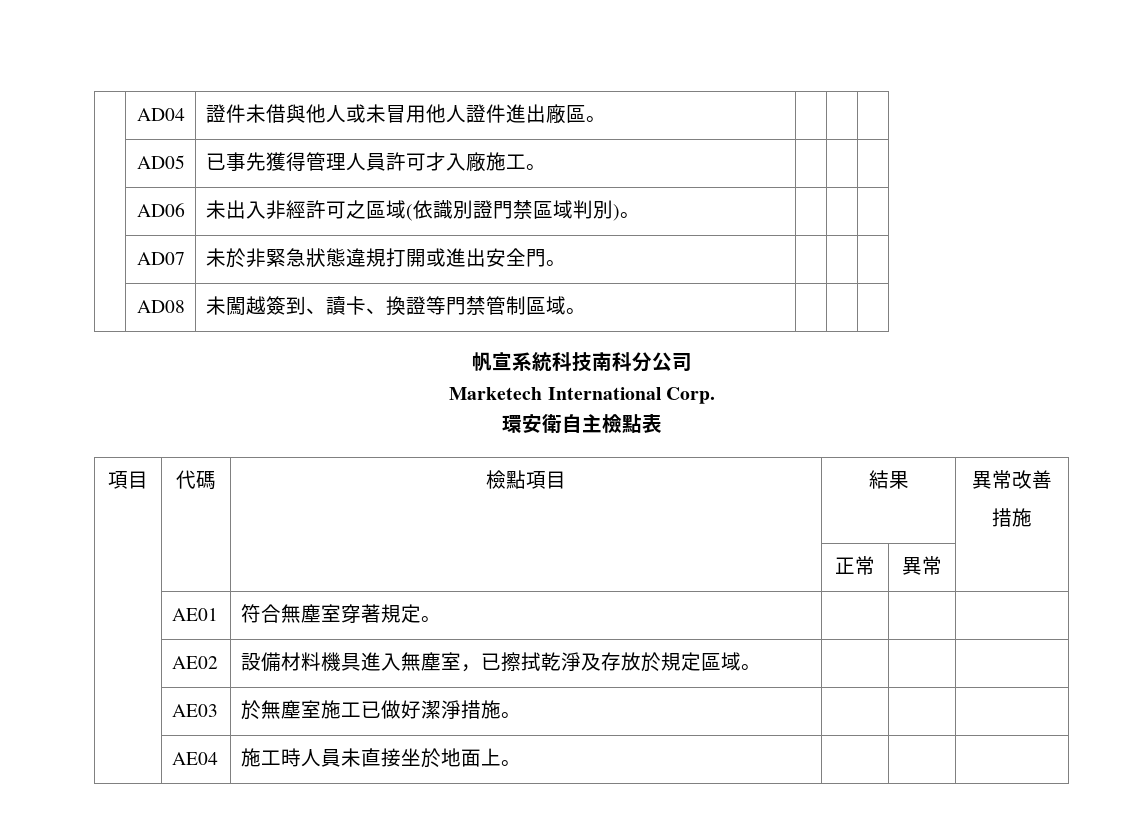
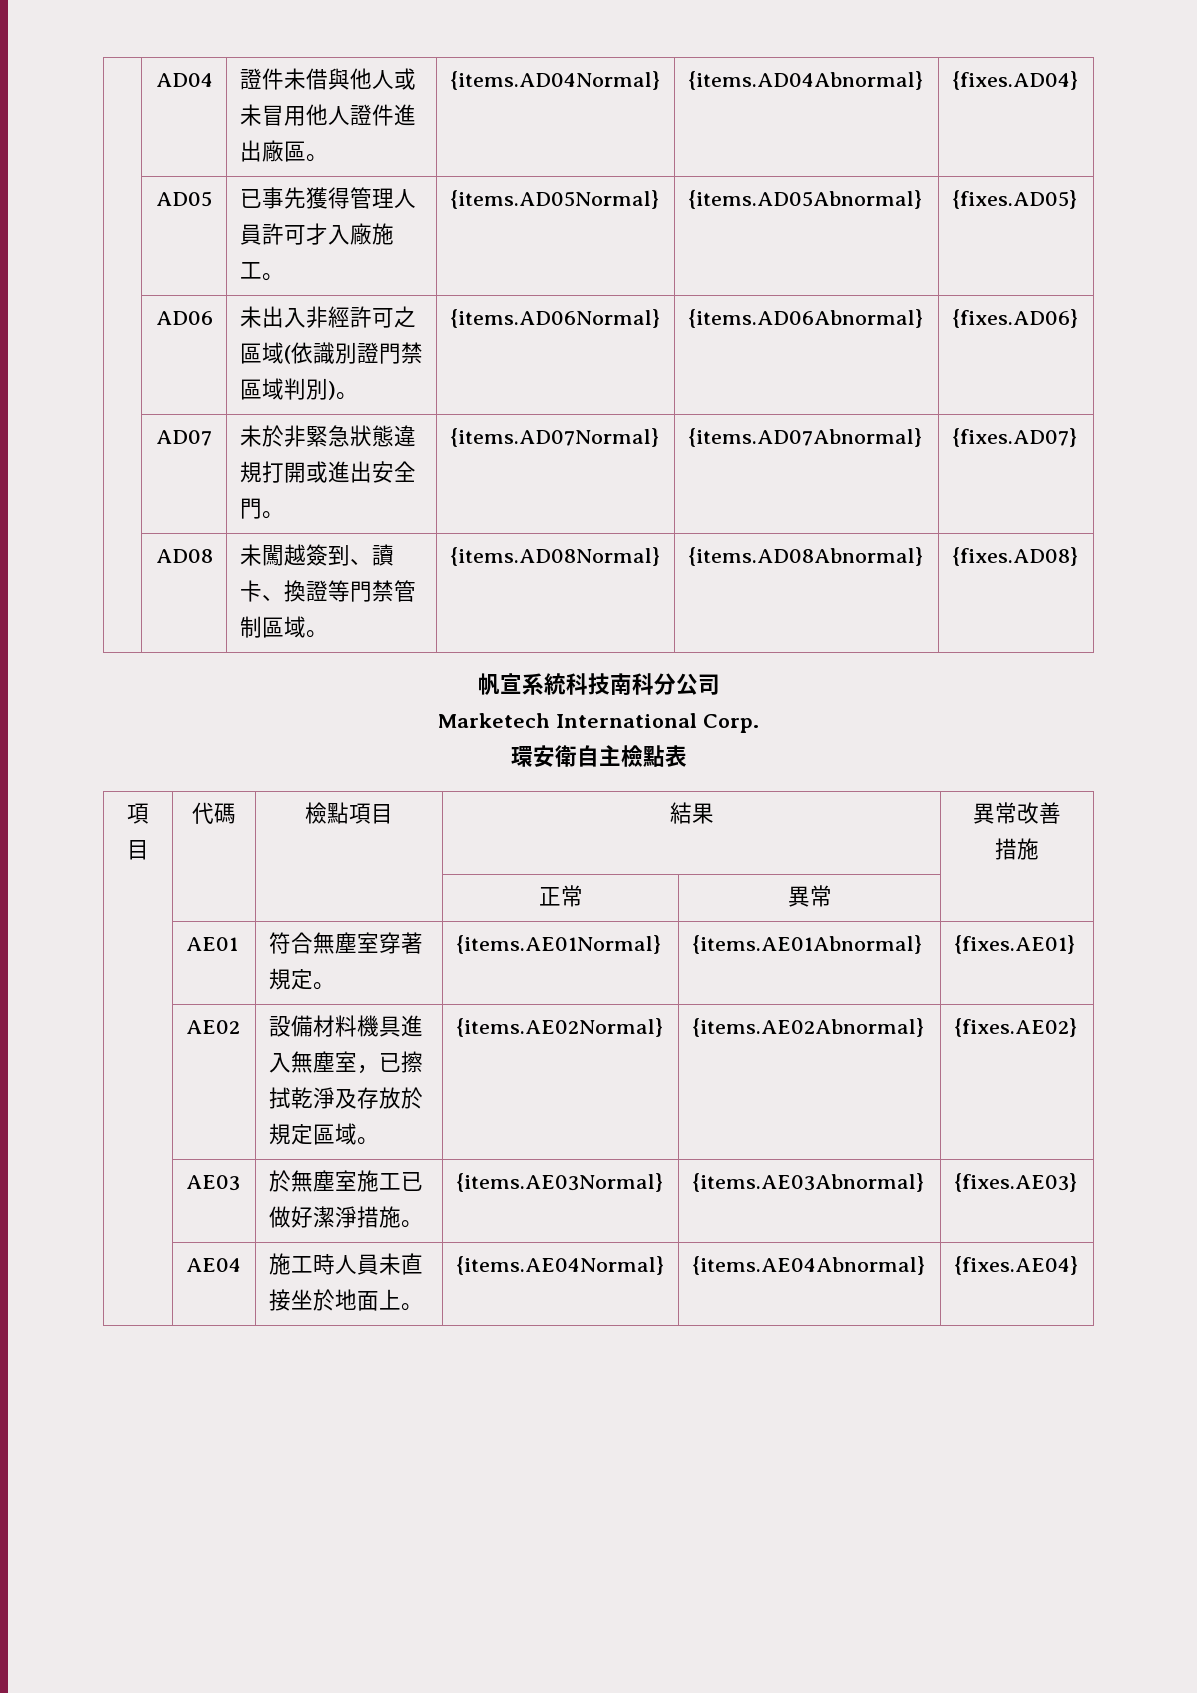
- | AD04 | 證件未借與他人或未冒用他人證件進出廠區。 | | |
+ | AD04 | 證件未借與他人或未冒用他人證件進出廠區。 | {items.AD04Normal} | {items.AD04Abnormal} | {fixes.AD04}
- | AD05 | 已事先獲得管理人員許可才入廠施工。 | | |
+ | AD05 | 已事先獲得管理人員許可才入廠施工。 | {items.AD05Normal} | {items.AD05Abnormal} | {fixes.AD05}
- | AD06 | 未出入非經許可之區域(依識別證門禁區域判別)。 | | |
+ | AD06 | 未出入非經許可之區域(依識別證門禁區域判別)。 | {items.AD06Normal} | {items.AD06Abnormal} | {fixes.AD06}
- | AD07 | 未於非緊急狀態違規打開或進出安全門。 | | |
+ | AD07 | 未於非緊急狀態違規打開或進出安全門。 | {items.AD07Normal} | {items.AD07Abnormal} | {fixes.AD07}
- | AD08 | 未闖越簽到、讀卡、換證等門禁管制區域。 | | |
+ | AD08 | 未闖越簽到、讀卡、換證等門禁管制區域。 | {items.AD08Normal} | {items.AD08Abnormal} | {fixes.AD08}
- | AE01 | 符合無塵室穿著規定。 | | |
+ | AE01 | 符合無塵室穿著規定。 | {items.AE01Normal} | {items.AE01Abnormal} | {fixes.AE01}
- | AE02 | 設備材料機具進入無塵室，已擦拭乾淨及存放於規定區域。 | | |
+ | AE02 | 設備材料機具進入無塵室，已擦拭乾淨及存放於規定區域。 | {items.AE02Normal} | {items.AE02Abnormal} | {fixes.AE02}
- | AE03 | 於無塵室施工已做好潔淨措施。 | | |
+ | AE03 | 於無塵室施工已做好潔淨措施。 | {items.AE03Normal} | {items.AE03Abnormal} | {fixes.AE03}
- | AE04 | 施工時人員未直接坐於地面上。 | | |
+ | AE04 | 施工時人員未直接坐於地面上。 | {items.AE04Normal} | {items.AE04Abnormal} | {fixes.AE04}

